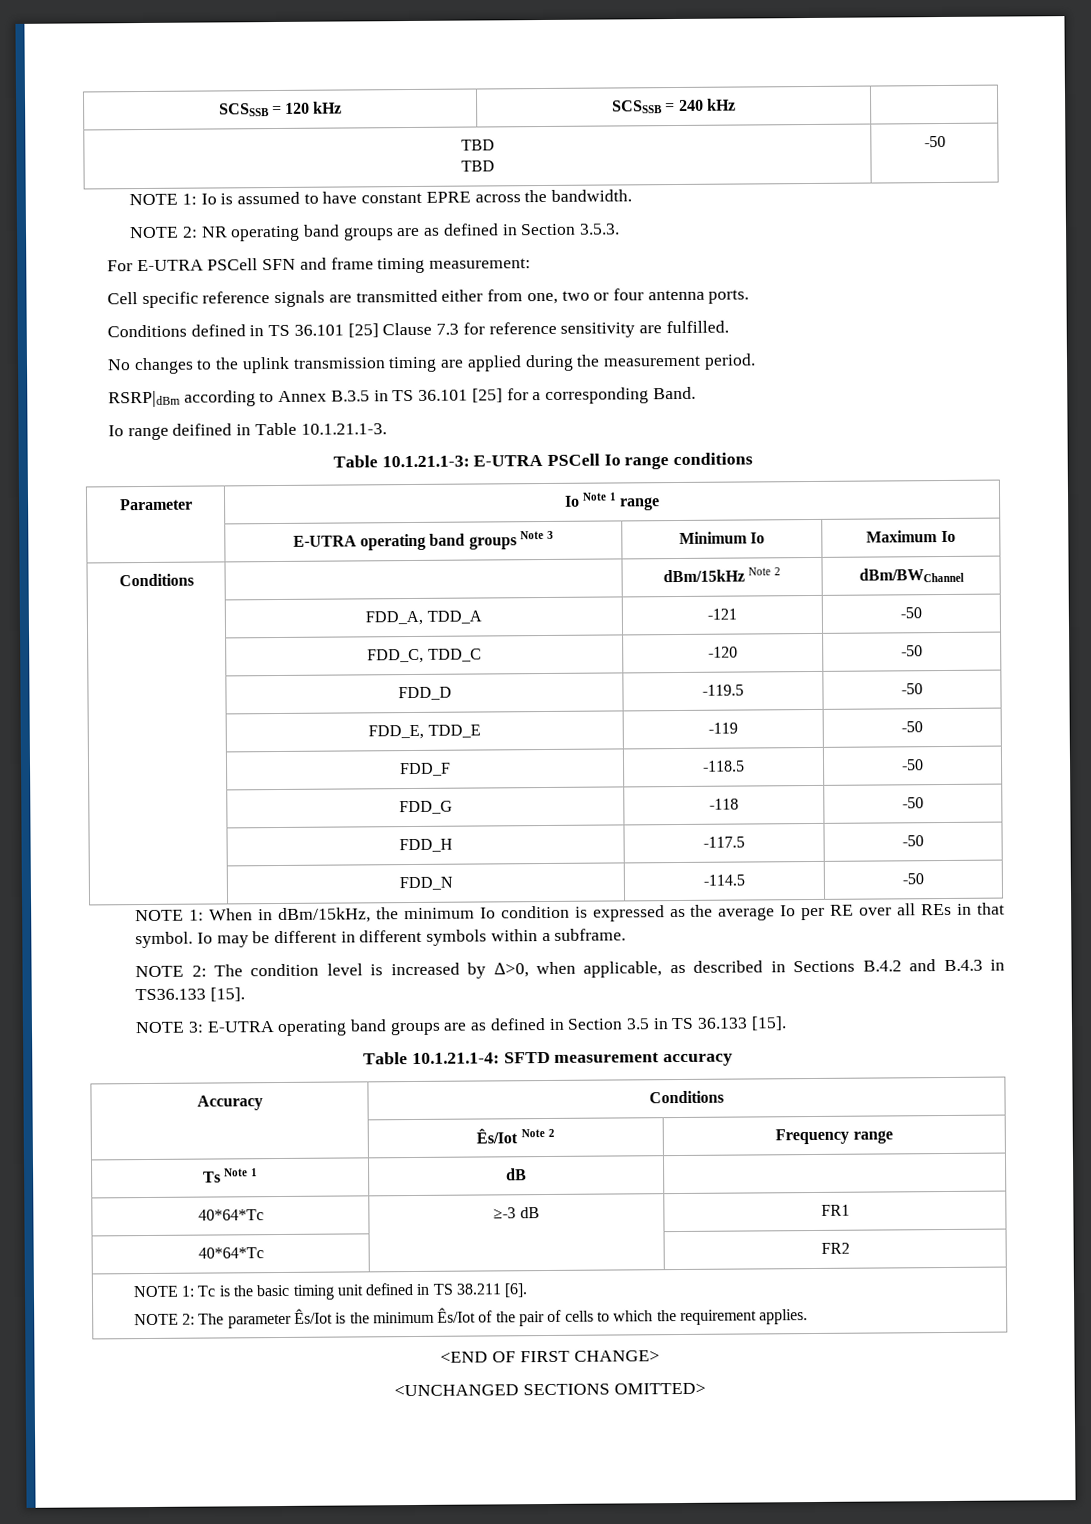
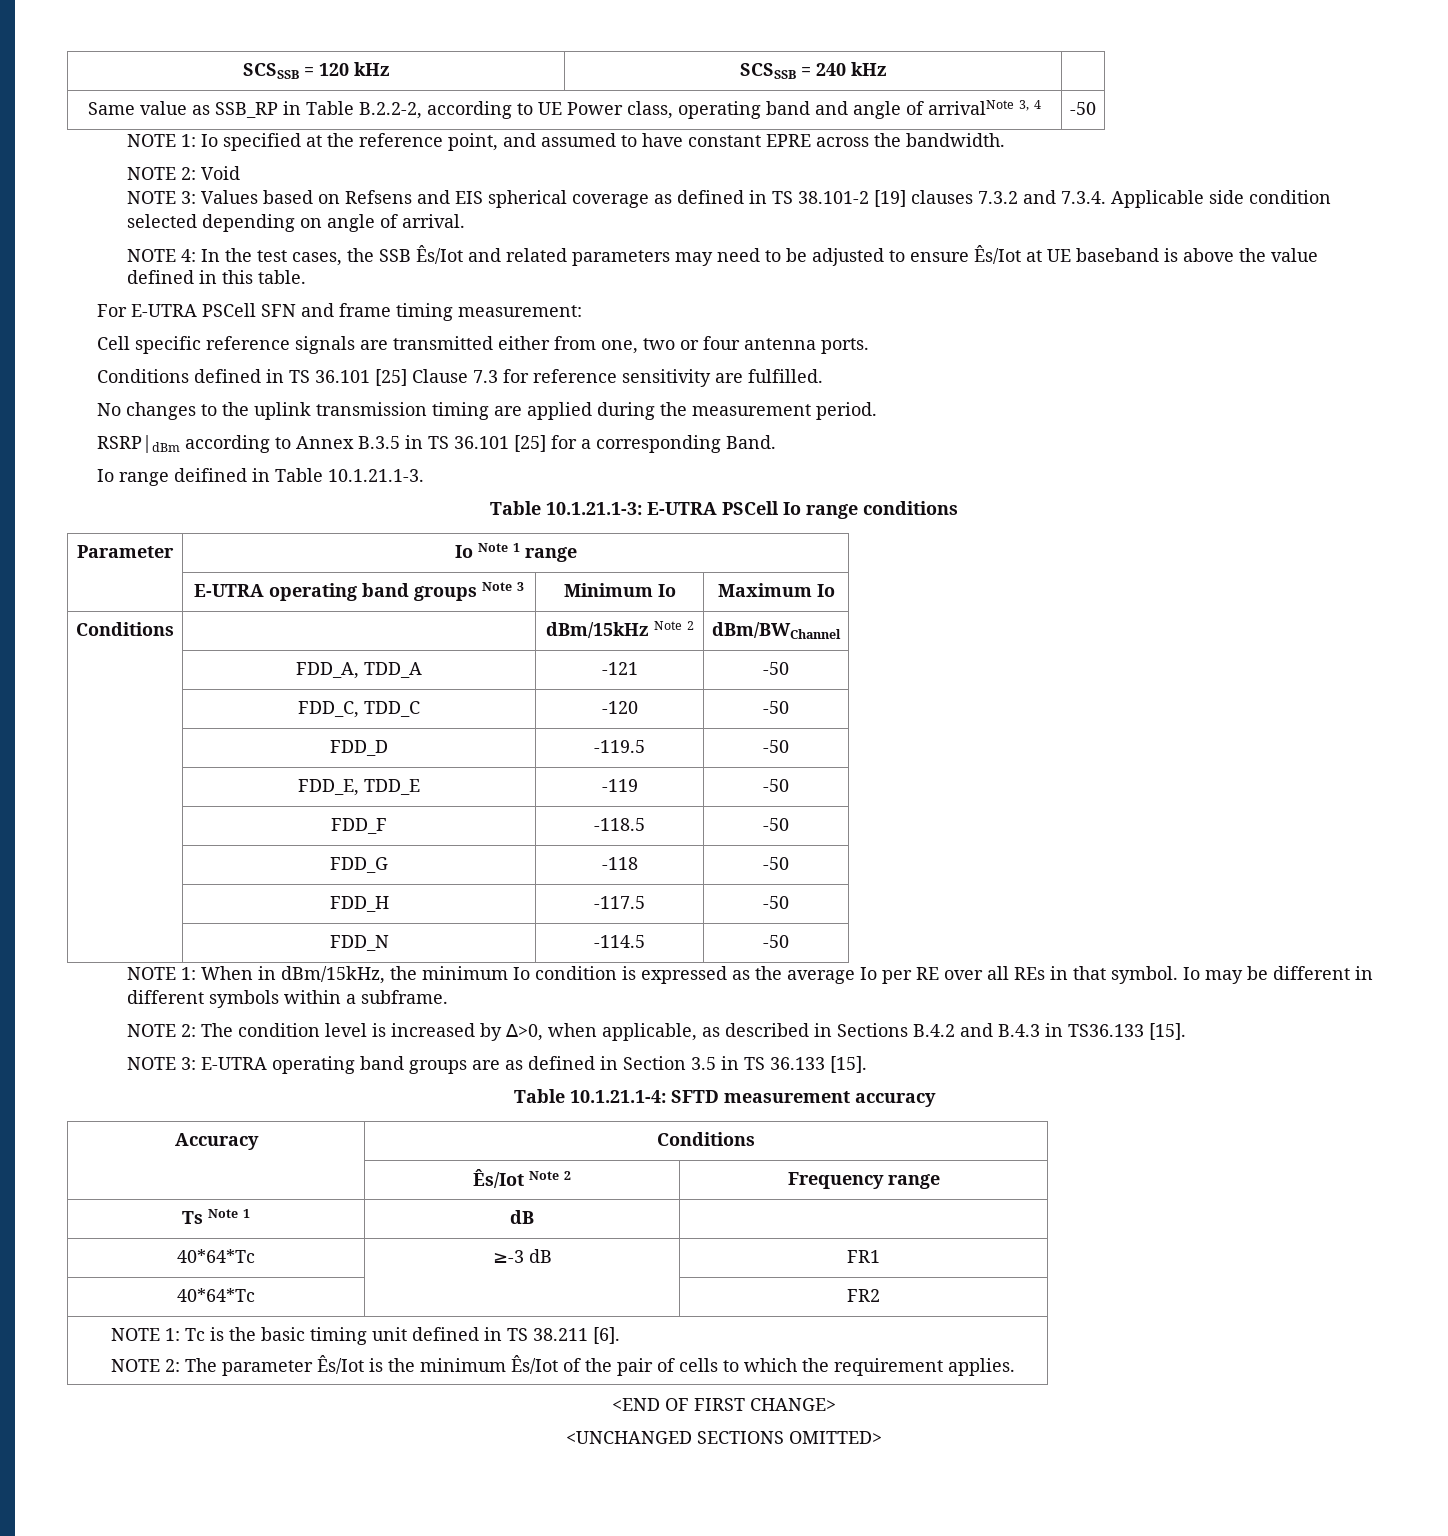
  SCSSSB = 120 kHz | SCSSSB = 240 kHz |
- TBD
- TBD | -50
- NOTE 1: Io is assumed to have constant EPRE across the bandwidth.
+ Same value as SSB_RP in Table B.2.2-2, according to UE Power class, operating band and angle of arrivalNote 3, 4 | -50
+ NOTE 1: Io specified at the reference point, and assumed to have constant EPRE across the bandwidth.
- NOTE 2: NR operating band groups are as defined in Section 3.5.3.
+ NOTE 2: Void
+ NOTE 3: Values based on Refsens and EIS spherical coverage as defined in TS 38.101-2 [19] clauses 7.3.2 and 7.3.4. Applicable side condition selected depending on angle of arrival.
+ NOTE 4: In the test cases, the SSB Ês/Iot and related parameters may need to be adjusted to ensure Ês/Iot at UE baseband is above the value defined in this table.

